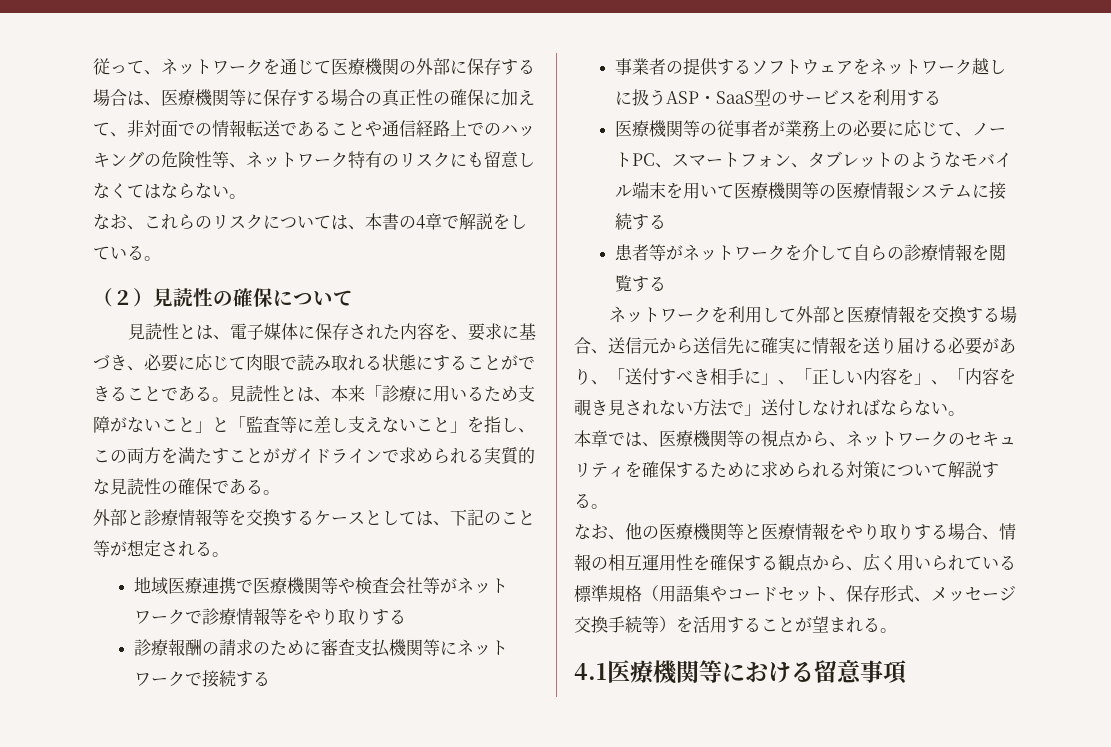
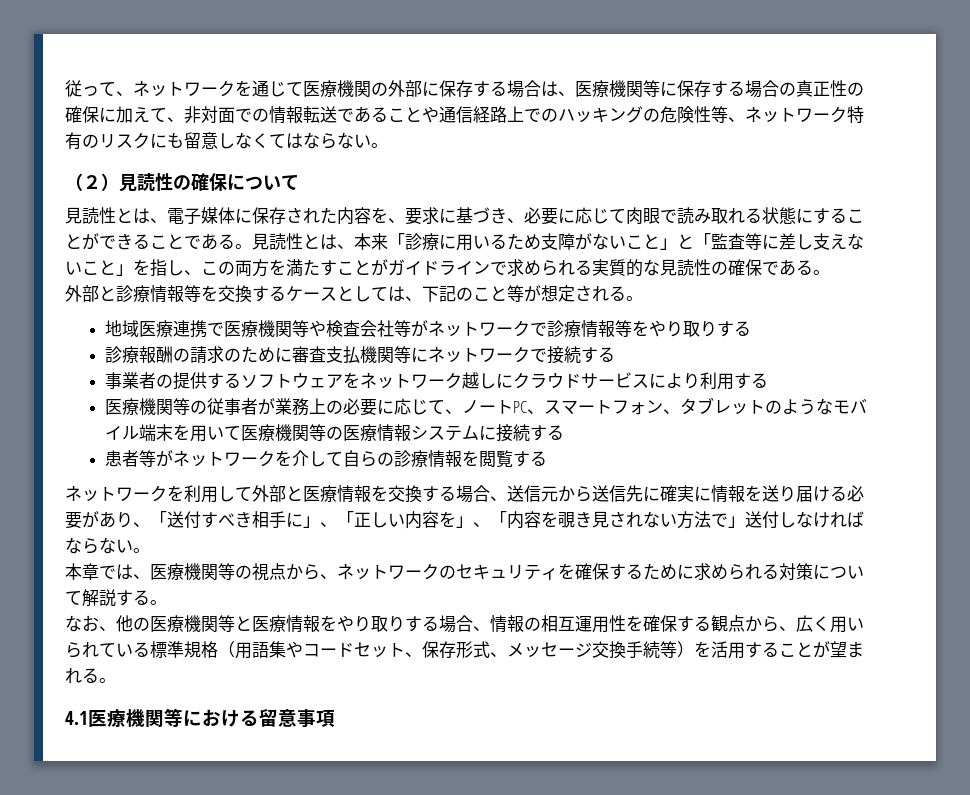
- なお、これらのリスクについては、本書の4章で解説をしている。
- 事業者の提供するソフトウェアをネットワーク越しに扱うASP・SaaS型のサービスを利用する
+ 事業者の提供するソフトウェアをネットワーク越しにクラウドサービスにより利用する

